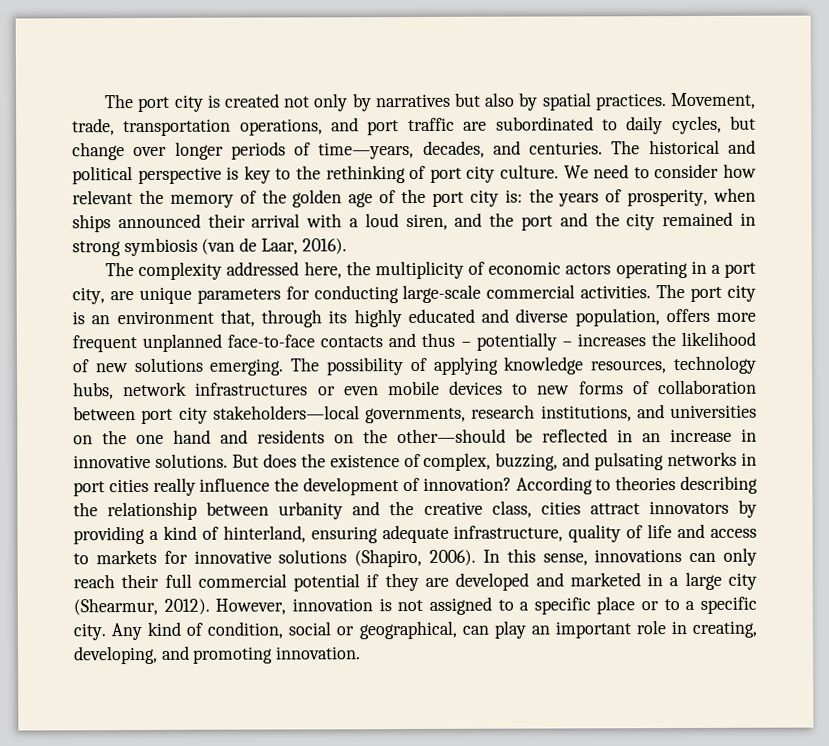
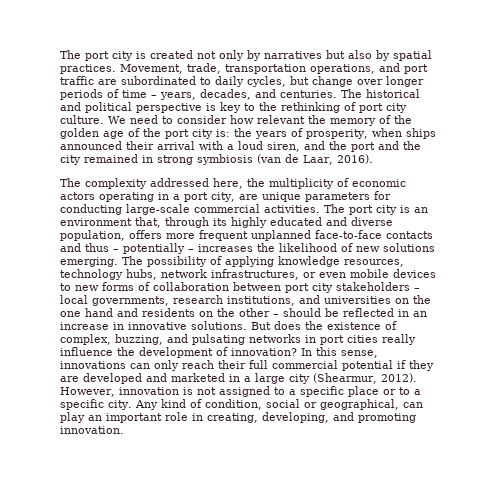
- Movement, trade, transportation operations, and port traffic are subordinated to daily cycles, but change over longer periods of time—years, decades, and centuries.
+ Movement, trade, transportation operations, and port traffic are subordinated to daily cycles, but change over longer periods of time – years, decades, and centuries.
- The possibility of applying knowledge resources, technology hubs, network infrastructures or even mobile devices to new forms of collaboration between port city stakeholders—local governments, research institutions, and universities on the one hand and residents on the other—should be reflected in an increase in innovative solutions.
+ The possibility of applying knowledge resources, technology hubs, network infrastructures, or even mobile devices to new forms of collaboration between port city stakeholders – local governments, research institutions, and universities on the one hand and residents on the other – should be reflected in an increase in innovative solutions.
- According to theories describing the relationship between urbanity and the creative class, cities attract innovators by providing a kind of hinterland, ensuring adequate infrastructure, quality of life and access to markets for innovative solutions (Shapiro, 2006).

